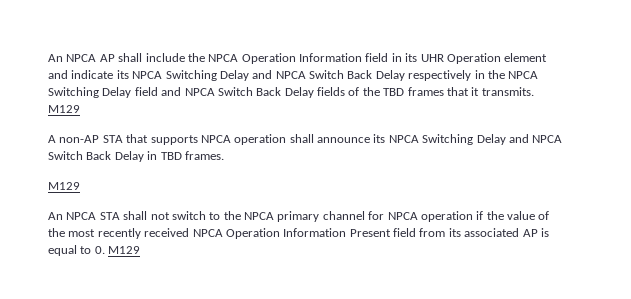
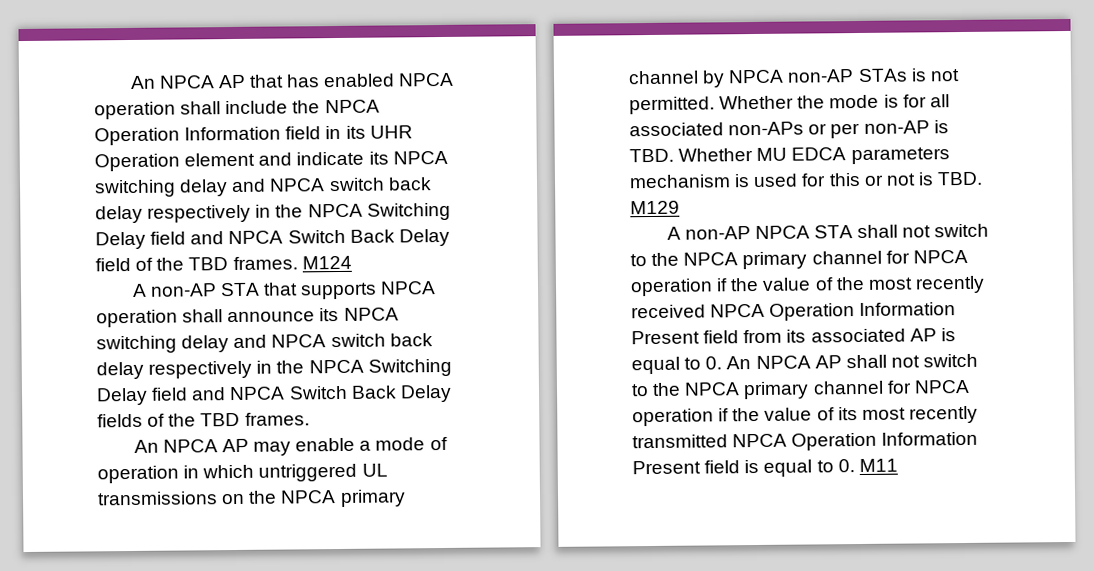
- An NPCA AP shall include the NPCA Operation Information field in its UHR Operation element and indicate its NPCA Switching Delay and NPCA Switch Back Delay respectively in the NPCA Switching Delay field and NPCA Switch Back Delay fields of the TBD frames that it transmits. M129
- A non-AP STA that supports NPCA operation shall announce its NPCA Switching Delay and NPCA Switch Back Delay in TBD frames.
- M129
- An NPCA STA shall not switch to the NPCA primary channel for NPCA operation if the value of the most recently received NPCA Operation Information Present field from its associated AP is equal to 0. M129
+ An NPCA AP that has enabled NPCA operation shall include the NPCA Operation Information field in its UHR Operation element and indicate its NPCA switching delay and NPCA switch back delay respectively in the NPCA Switching Delay field and NPCA Switch Back Delay field of the TBD frames. M124
+ A non-AP STA that supports NPCA operation shall announce its NPCA switching delay and NPCA switch back delay respectively in the NPCA Switching Delay field and NPCA Switch Back Delay fields of the TBD frames.
+ An NPCA AP may enable a mode of operation in which untriggered UL transmissions on the NPCA primary channel by NPCA non-AP STAs is not permitted. Whether the mode is for all associated non-APs or per non-AP is TBD. Whether MU EDCA parameters mechanism is used for this or not is TBD. M129
+ A non-AP NPCA STA shall not switch to the NPCA primary channel for NPCA operation if the value of the most recently received NPCA Operation Information Present field from its associated AP is equal to 0. An NPCA AP shall not switch to the NPCA primary channel for NPCA operation if the value of its most recently transmitted NPCA Operation Information Present field is equal to 0. M11

